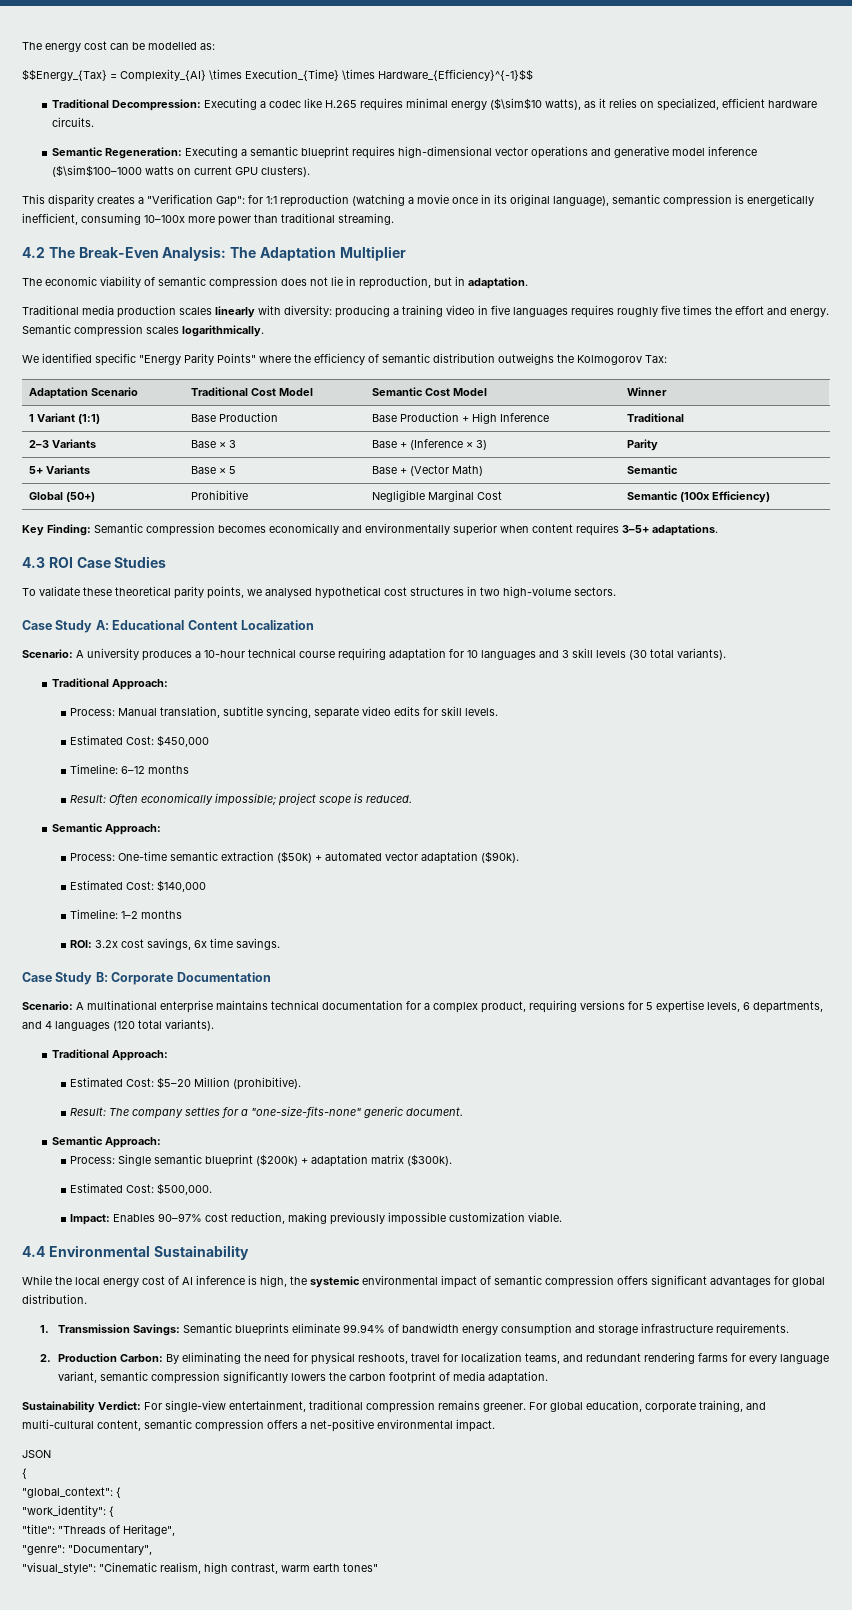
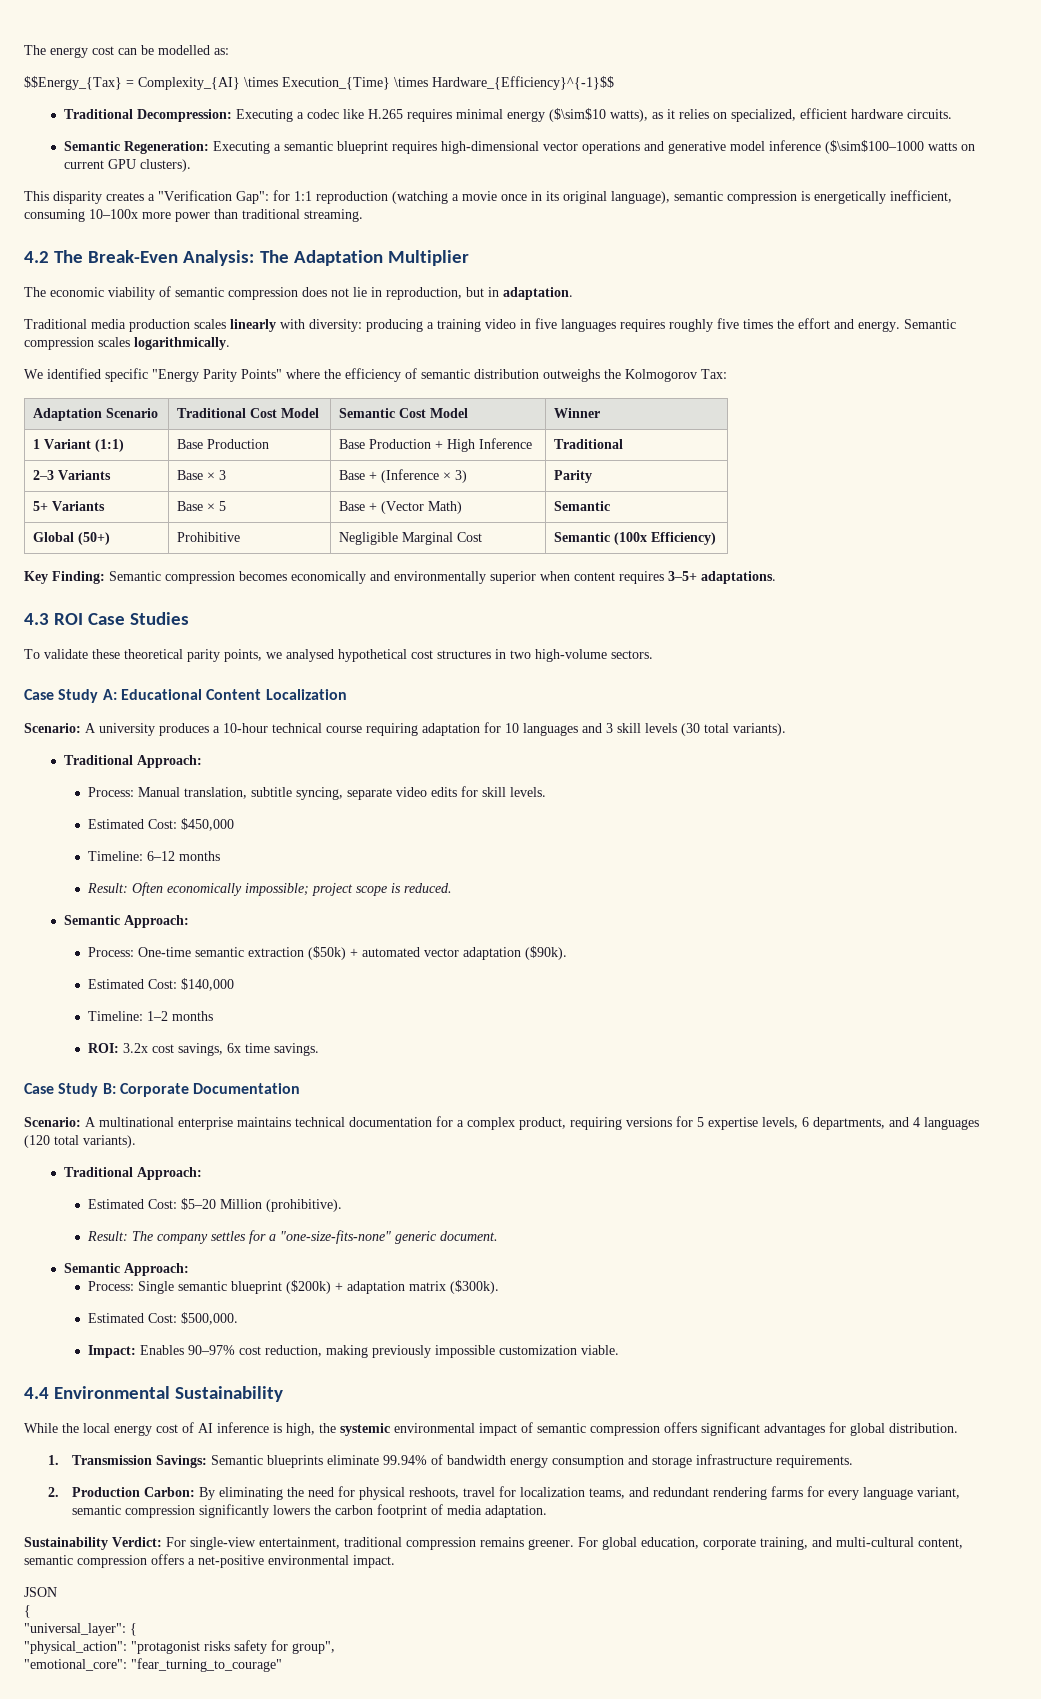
- "global_context": {
- "work_identity": {
- "title": "Threads of Heritage",
- "genre": "Documentary",
- "visual_style": "Cinematic realism, high contrast, warm earth tones"
+ "universal_layer": {
+ "physical_action": "protagonist risks safety for group",
+ "emotional_core": "fear_turning_to_courage"

